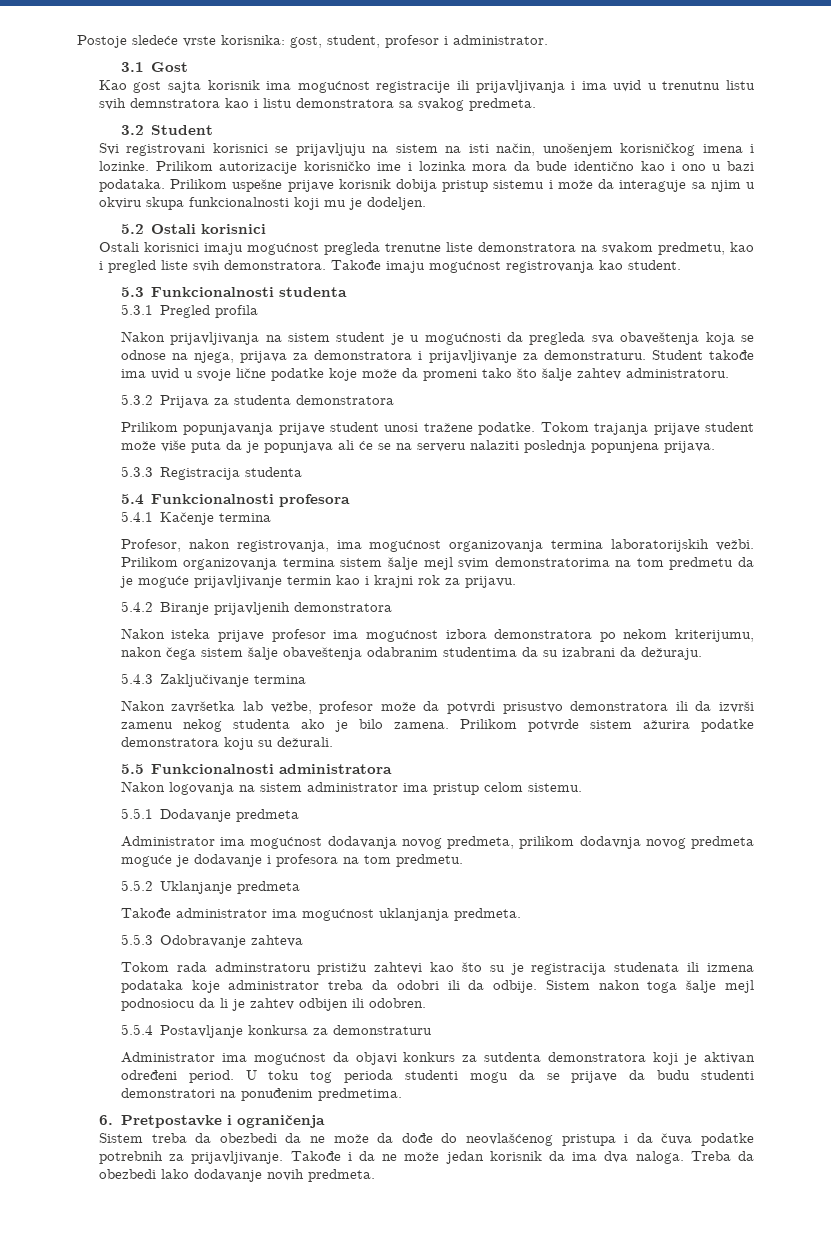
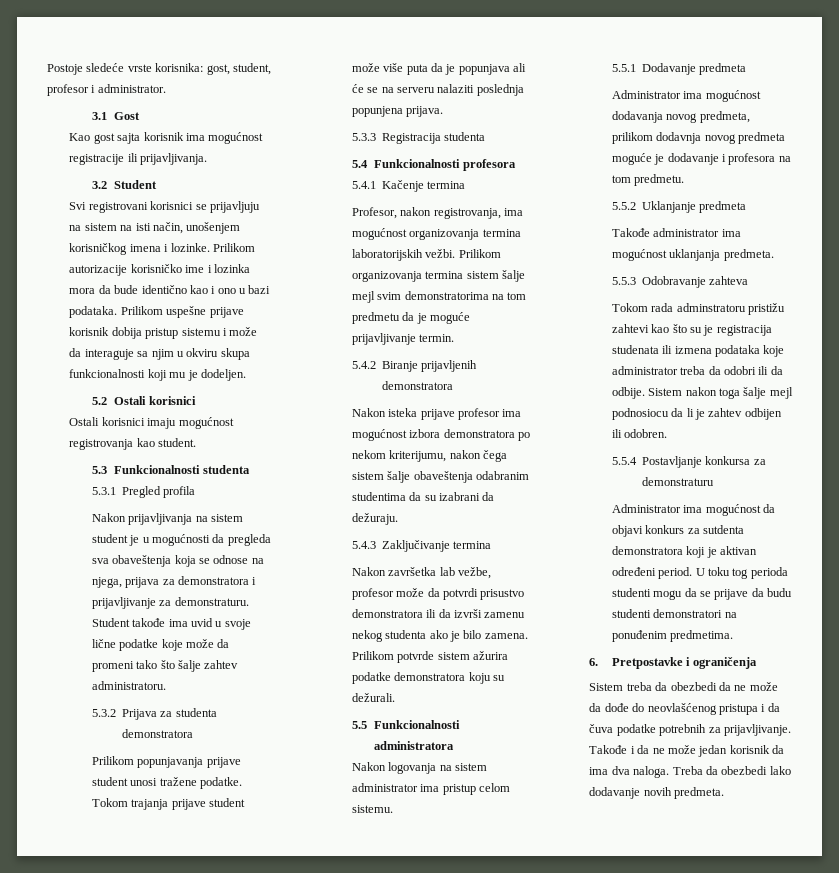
- Kao gost sajta korisnik ima mogućnost registracije ili prijavljivanja i ima uvid u trenutnu listu svih demnstratora kao i listu demonstratora sa svakog predmeta.
+ Kao gost sajta korisnik ima mogućnost registracije ili prijavljivanja.
- Ostali korisnici imaju mogućnost pregleda trenutne liste demonstratora na svakom predmetu, kao i pregled liste svih demonstratora. Takođe imaju mogućnost registrovanja kao student.
+ Ostali korisnici imaju mogućnost registrovanja kao student.
- Prilikom organizovanja termina sistem šalje mejl svim demonstratorima na tom predmetu da je moguće prijavljivanje termin kao i krajni rok za prijavu.
+ Prilikom organizovanja termina sistem šalje mejl svim demonstratorima na tom predmetu da je moguće prijavljivanje termin.

